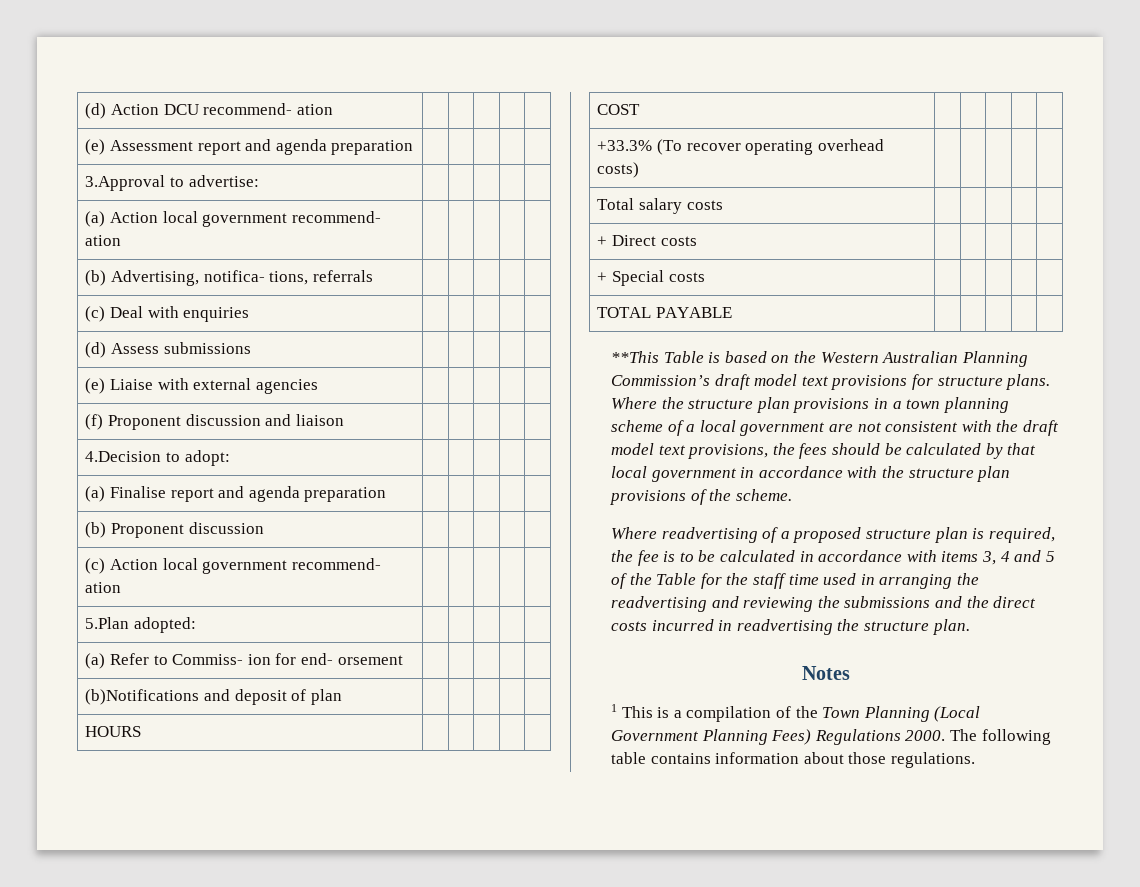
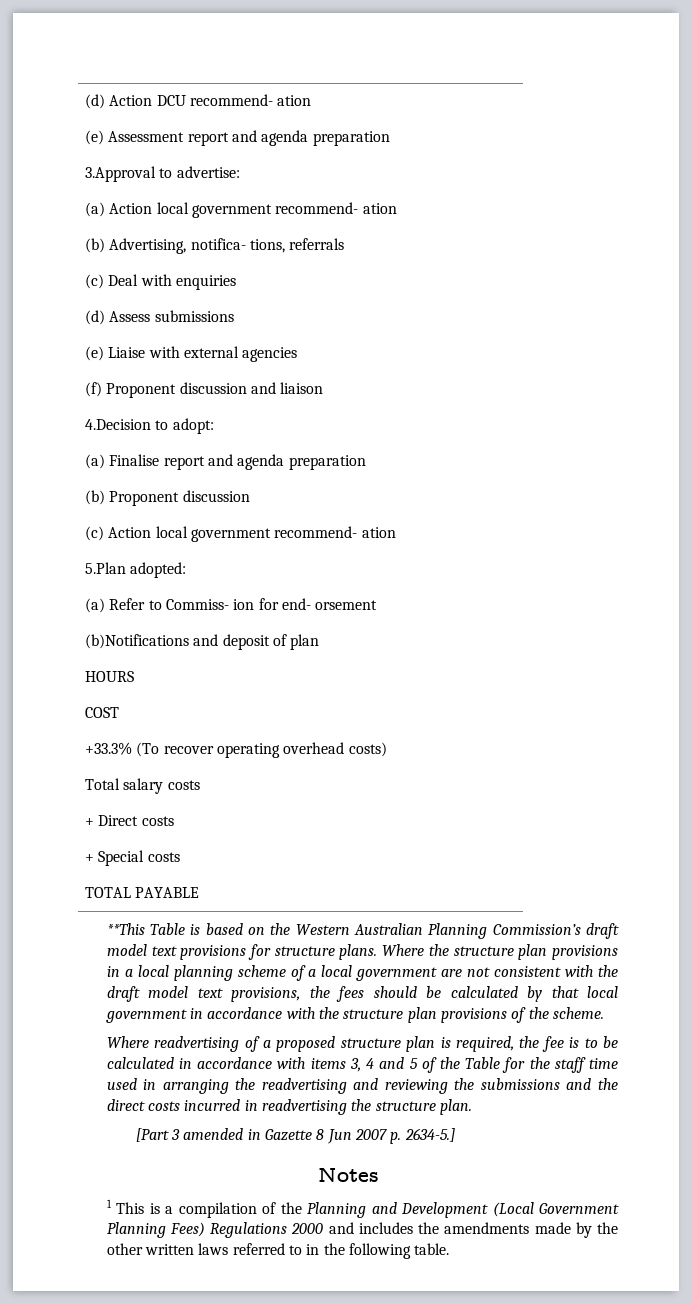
- Where the structure plan provisions in a town planning scheme of a local government are not consistent with the draft model text provisions, the fees should be calculated by that local government in accordance with the structure plan provisions of the scheme.
+ Where the structure plan provisions in a local planning scheme of a local government are not consistent with the draft model text provisions, the fees should be calculated by that local government in accordance with the structure plan provisions of the scheme.
+ [Part 3 amended in Gazette 8 Jun 2007 p. 2634-5.]
- 1 This is a compilation of the Town Planning (Local Government Planning Fees) Regulations 2000. The following table contains information about those regulations.
+ 1 This is a compilation of the Planning and Development (Local Government Planning Fees) Regulations 2000 and includes the amendments made by the other written laws referred to in the following table.

